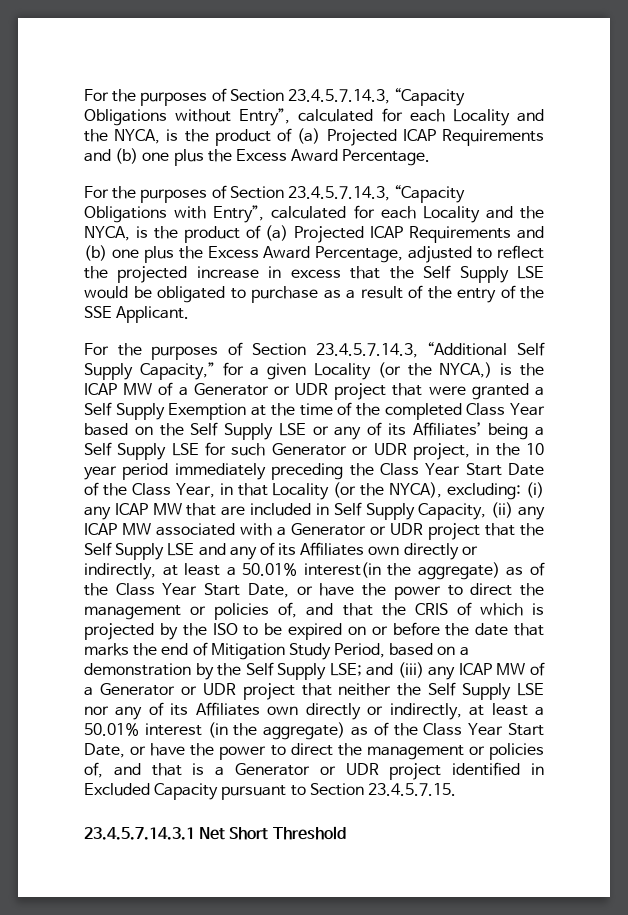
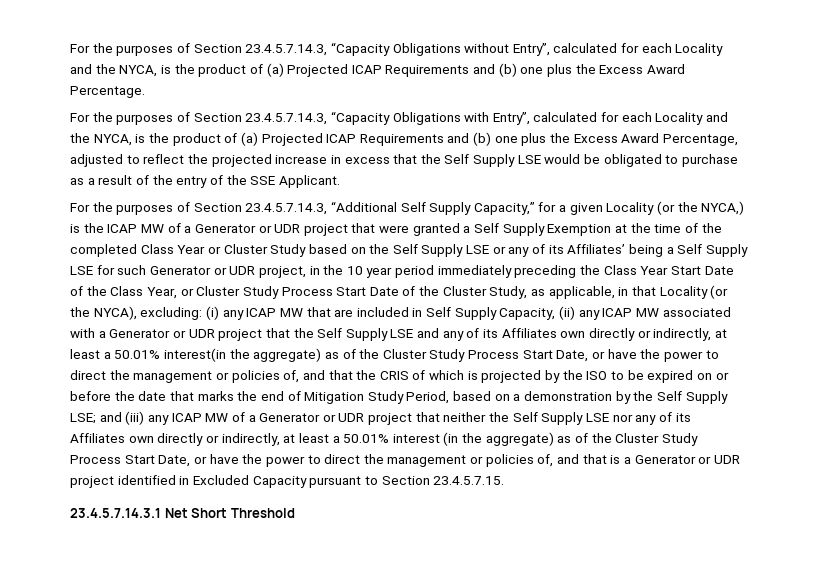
- For the purposes of Section 23.4.5.7.14.3, “Additional Self Supply Capacity,” for a given Locality (or the NYCA,) is the ICAP MW of a Generator or UDR project that were granted a Self Supply Exemption at the time of the completed Class Year based on the Self Supply LSE or any of its Affiliates’ being a Self Supply LSE for such Generator or UDR project, in the 10 year period immediately preceding the Class Year Start Date of the Class Year, in that Locality (or the NYCA), excluding:
+ For the purposes of Section 23.4.5.7.14.3, “Additional Self Supply Capacity,” for a given Locality (or the NYCA,) is the ICAP MW of a Generator or UDR project that were granted a Self Supply Exemption at the time of the completed Class Year or Cluster Study based on the Self Supply LSE or any of its Affiliates’ being a Self Supply LSE for such Generator or UDR project, in the 10 year period immediately preceding the Class Year Start Date of the Class Year, or Cluster Study Process Start Date of the Cluster Study, as applicable, in that Locality (or the NYCA), excluding:
- (i) any ICAP MW that are included in Self Supply Capacity, (ii) any ICAP MW associated with a Generator or UDR project that the Self Supply LSE and any of its Affiliates own directly or indirectly, at least a 50.01% interest(in the aggregate) as of the Class Year Start Date, or have the power to direct the management or policies of, and that the CRIS of which is projected by the ISO to be expired on or before the date that marks the end of Mitigation Study Period, based on a demonstration by the Self Supply LSE;
+ (i) any ICAP MW that are included in Self Supply Capacity, (ii) any ICAP MW associated with a Generator or UDR project that the Self Supply LSE and any of its Affiliates own directly or indirectly, at least a 50.01% interest(in the aggregate) as of the Cluster Study Process Start Date, or have the power to direct the management or policies of, and that the CRIS of which is projected by the ISO to be expired on or before the date that marks the end of Mitigation Study Period, based on a demonstration by the Self Supply LSE;
- and (iii) any ICAP MW of a Generator or UDR project that neither the Self Supply LSE nor any of its Affiliates own directly or indirectly, at least a 50.01% interest (in the aggregate) as of the Class Year Start Date, or have the power to direct the management or policies of, and that is a Generator or UDR project identified in Excluded Capacity pursuant to Section 23.4.5.7.15.
+ and (iii) any ICAP MW of a Generator or UDR project that neither the Self Supply LSE nor any of its Affiliates own directly or indirectly, at least a 50.01% interest (in the aggregate) as of the Cluster Study Process Start Date, or have the power to direct the management or policies of, and that is a Generator or UDR project identified in Excluded Capacity pursuant to Section 23.4.5.7.15.

